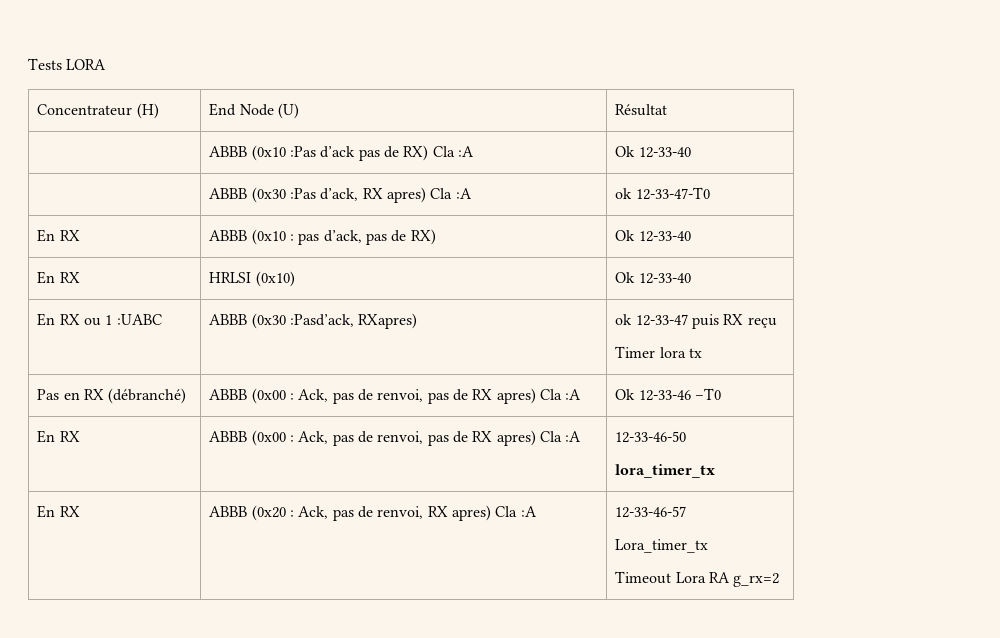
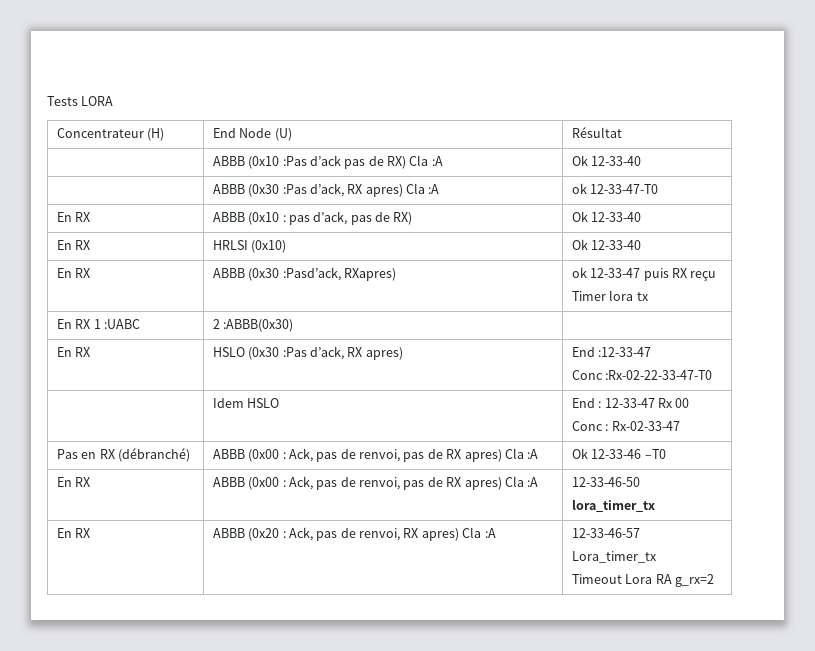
- En RX ou 1 :UABC | ABBB (0x30 :Pasd’ack, RXapres) | ok 12-33-47 puis RX reçu
+ En RX | ABBB (0x30 :Pasd’ack, RXapres) | ok 12-33-47 puis RX reçu
+ En RX 1 :UABC | 2 :ABBB(0x30) |
+ En RX | HSLO (0x30 :Pas d’ack, RX apres) | End :12-33-47
+ Conc :Rx-02-22-33-47-T0
+ | Idem HSLO | End : 12-33-47 Rx 00
+ Conc : Rx-02-33-47

